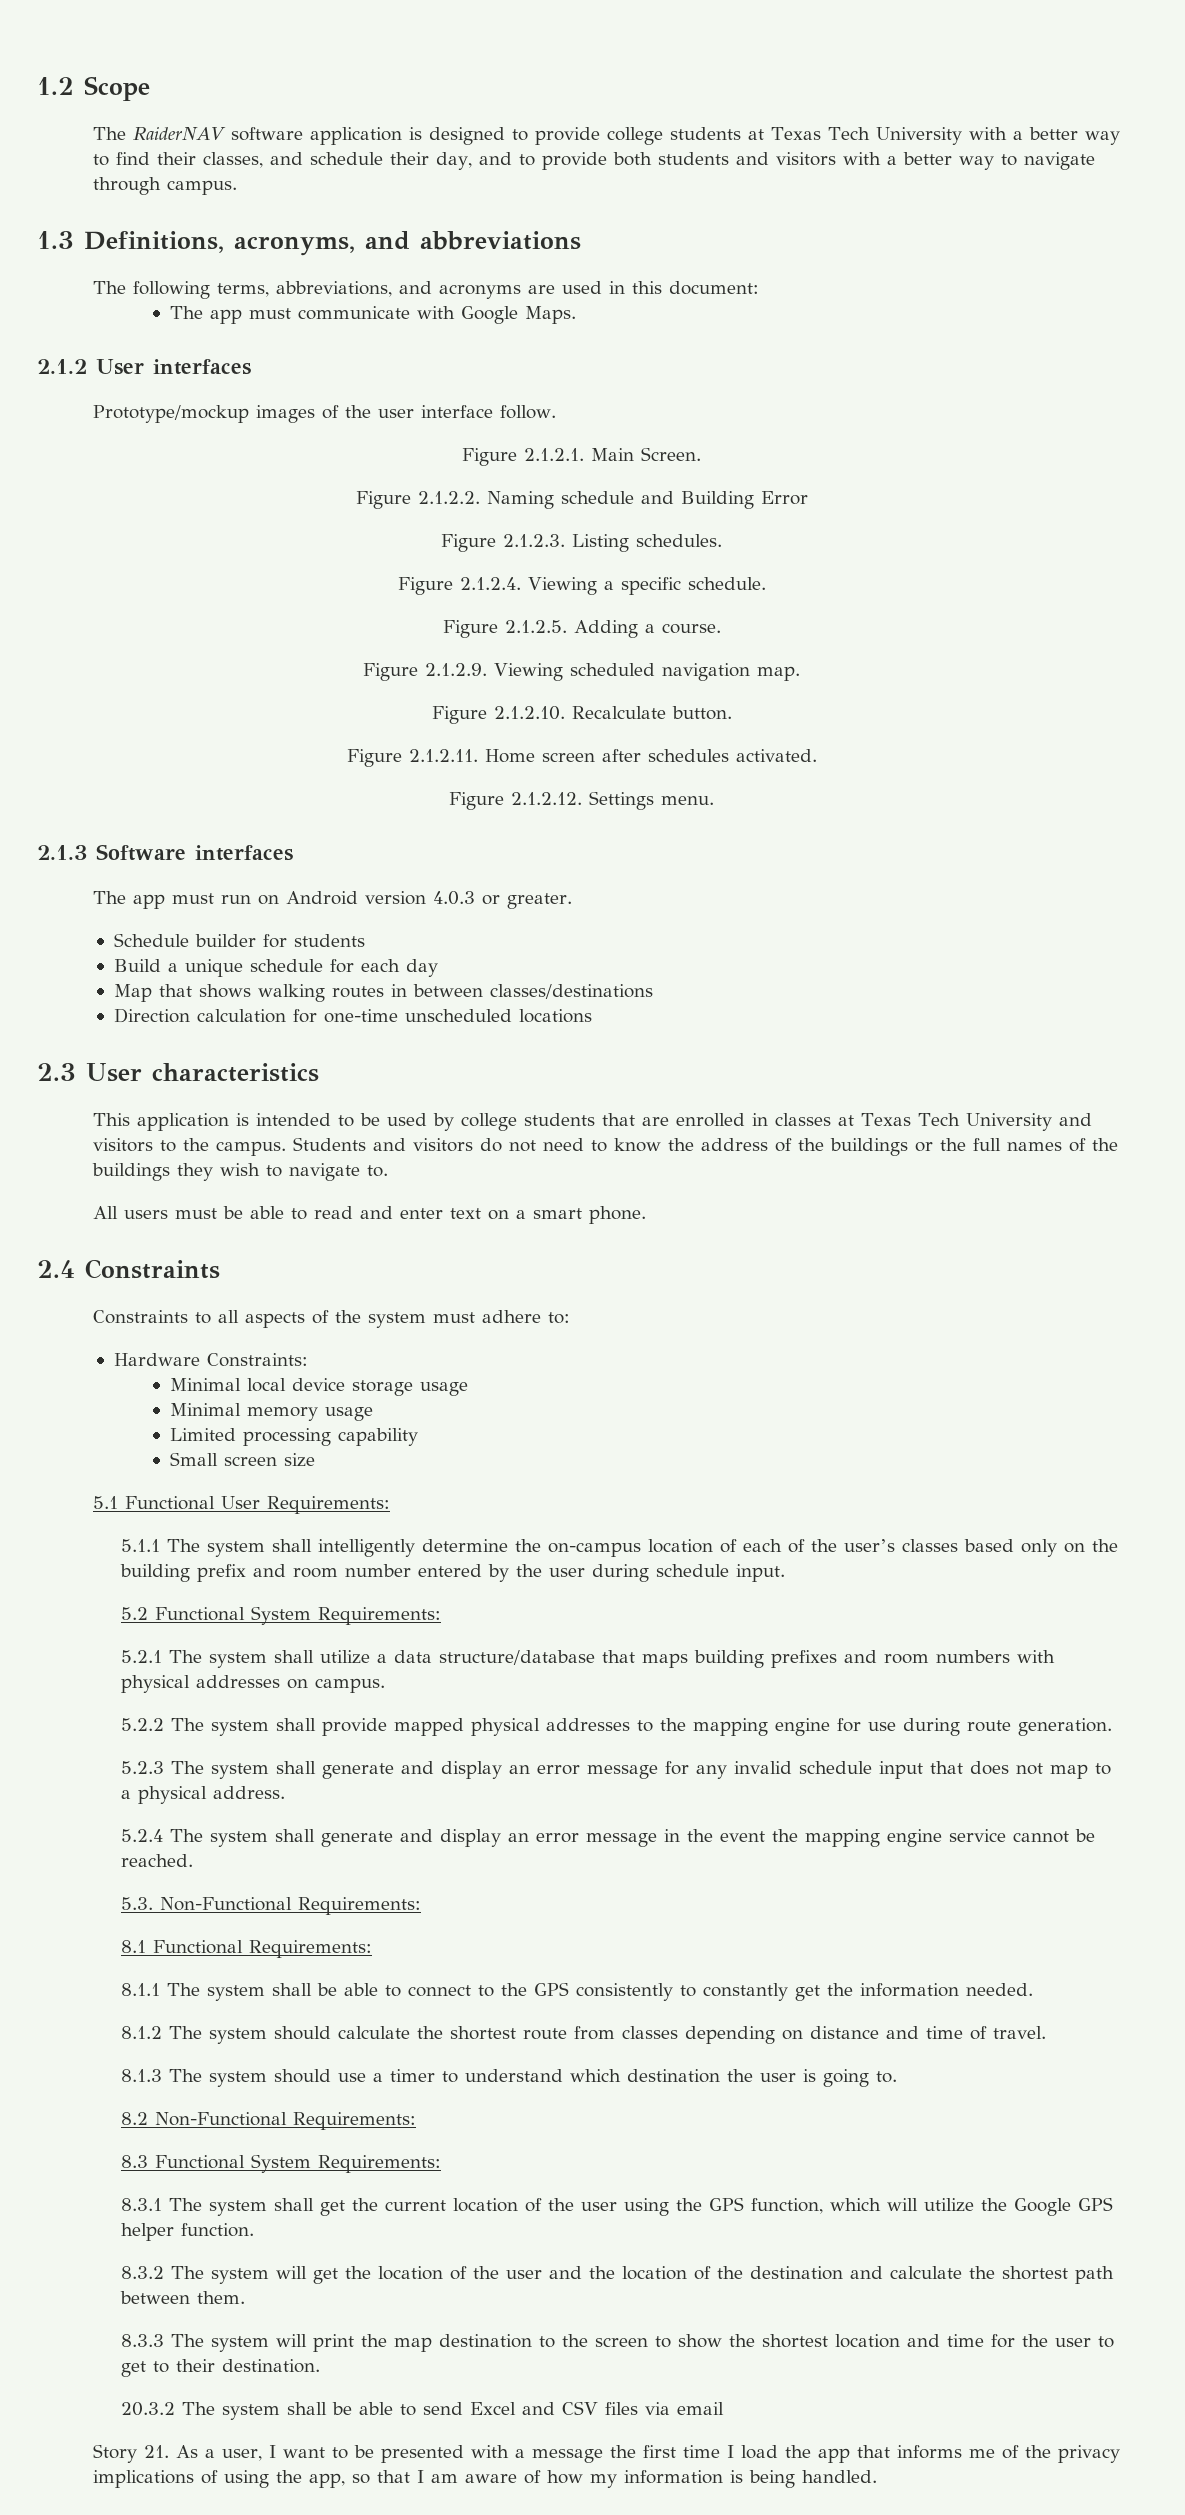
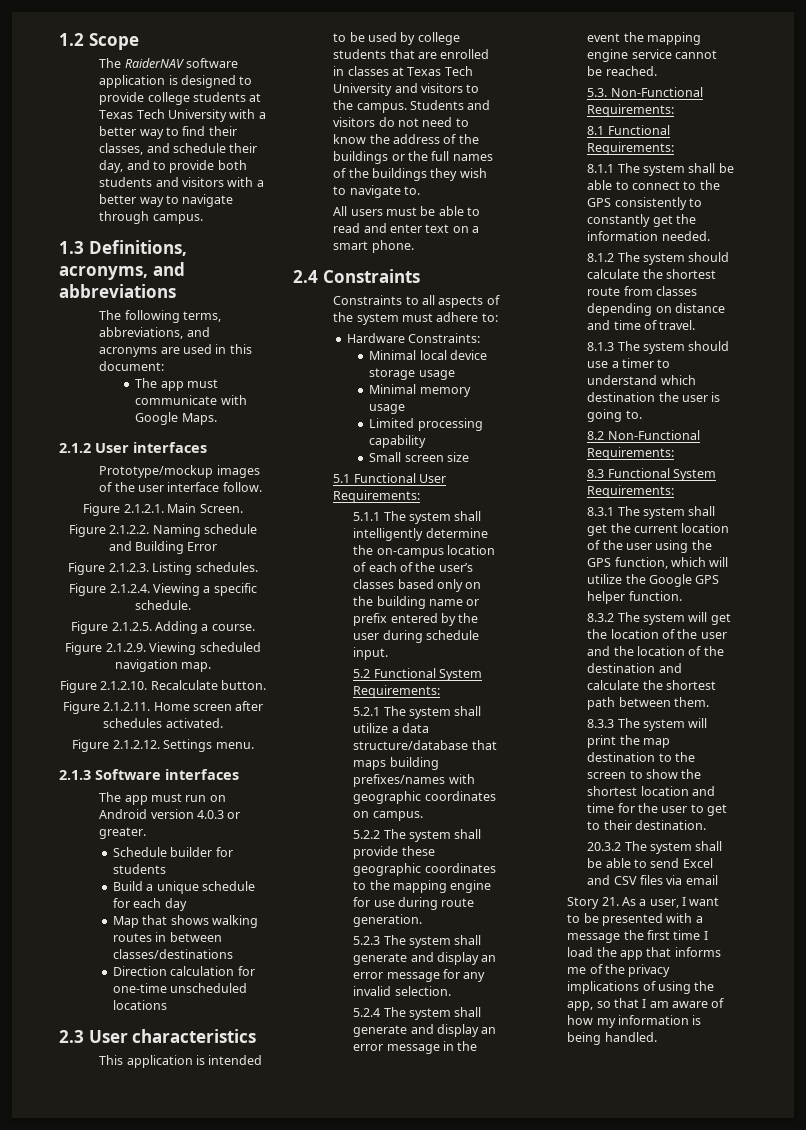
- 5.1.1 The system shall intelligently determine the on-campus location of each of the user’s classes based only on the building prefix and room number entered by the user during schedule input.
+ 5.1.1 The system shall intelligently determine the on-campus location of each of the user’s classes based only on the building name or prefix entered by the user during schedule input.
- 5.2.1 The system shall utilize a data structure/database that maps building prefixes and room numbers with physical addresses on campus.
+ 5.2.1 The system shall utilize a data structure/database that maps building prefixes/names with geographic coordinates on campus.
- 5.2.2 The system shall provide mapped physical addresses to the mapping engine for use during route generation.
+ 5.2.2 The system shall provide these geographic coordinates to the mapping engine for use during route generation.
- 5.2.3 The system shall generate and display an error message for any invalid schedule input that does not map to a physical address.
+ 5.2.3 The system shall generate and display an error message for any invalid selection.

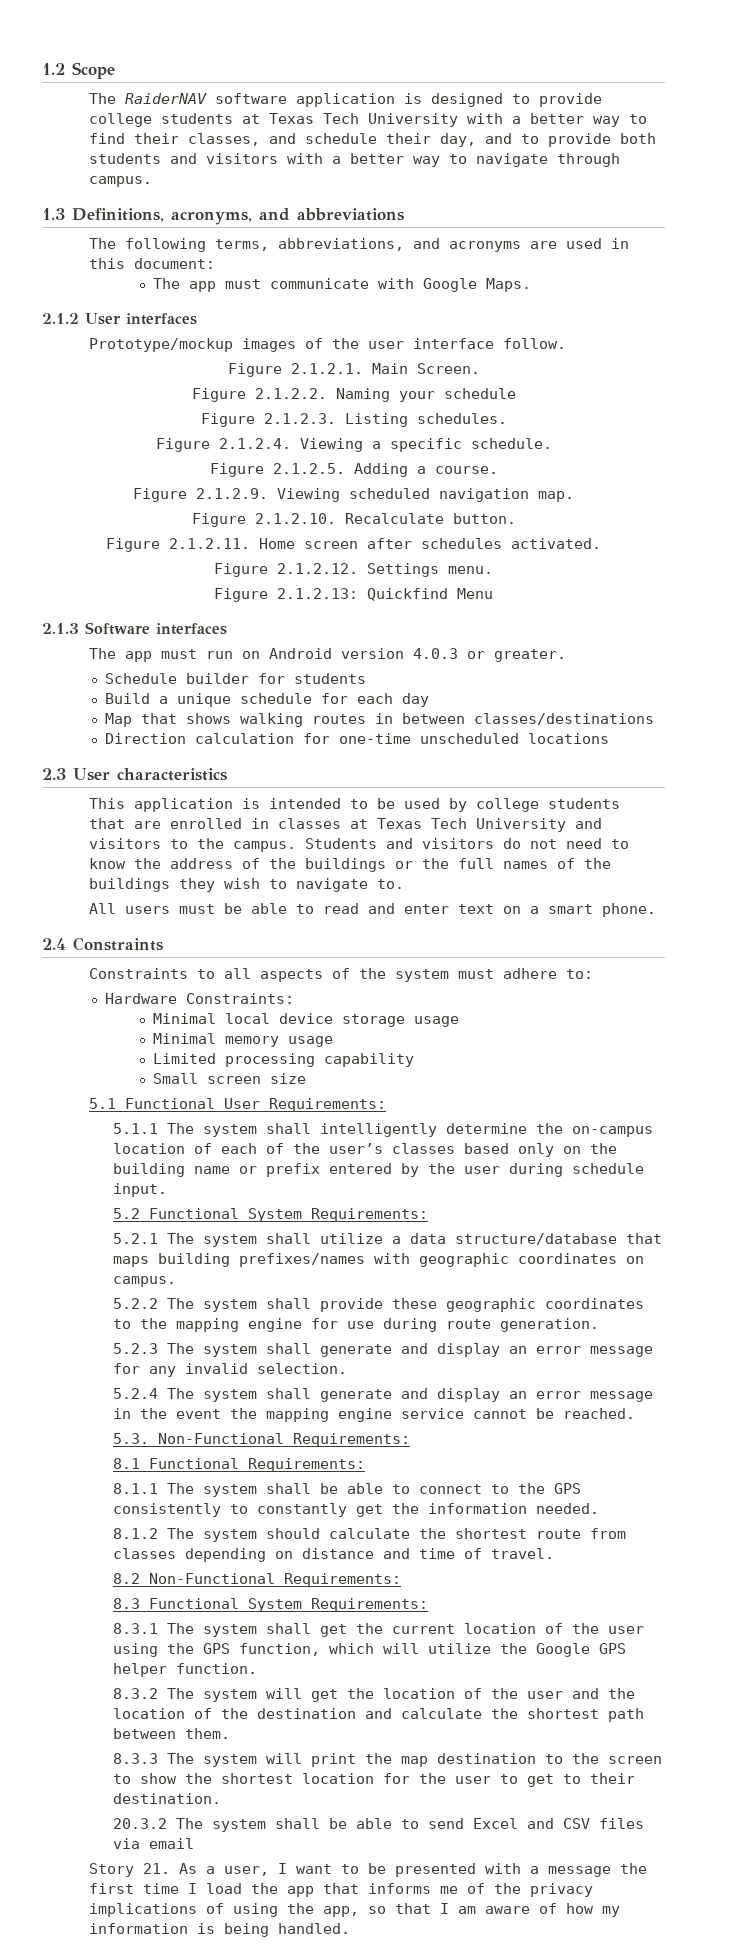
- Figure 2.1.2.2. Naming schedule and Building Error
+ Figure 2.1.2.2. Naming your schedule
+ Figure 2.1.2.13: Quickfind Menu
- 8.1.3 The system should use a timer to understand which destination the user is going to.
- 8.3.3 The system will print the map destination to the screen to show the shortest location and time for the user to get to their destination.
+ 8.3.3 The system will print the map destination to the screen to show the shortest location for the user to get to their destination.

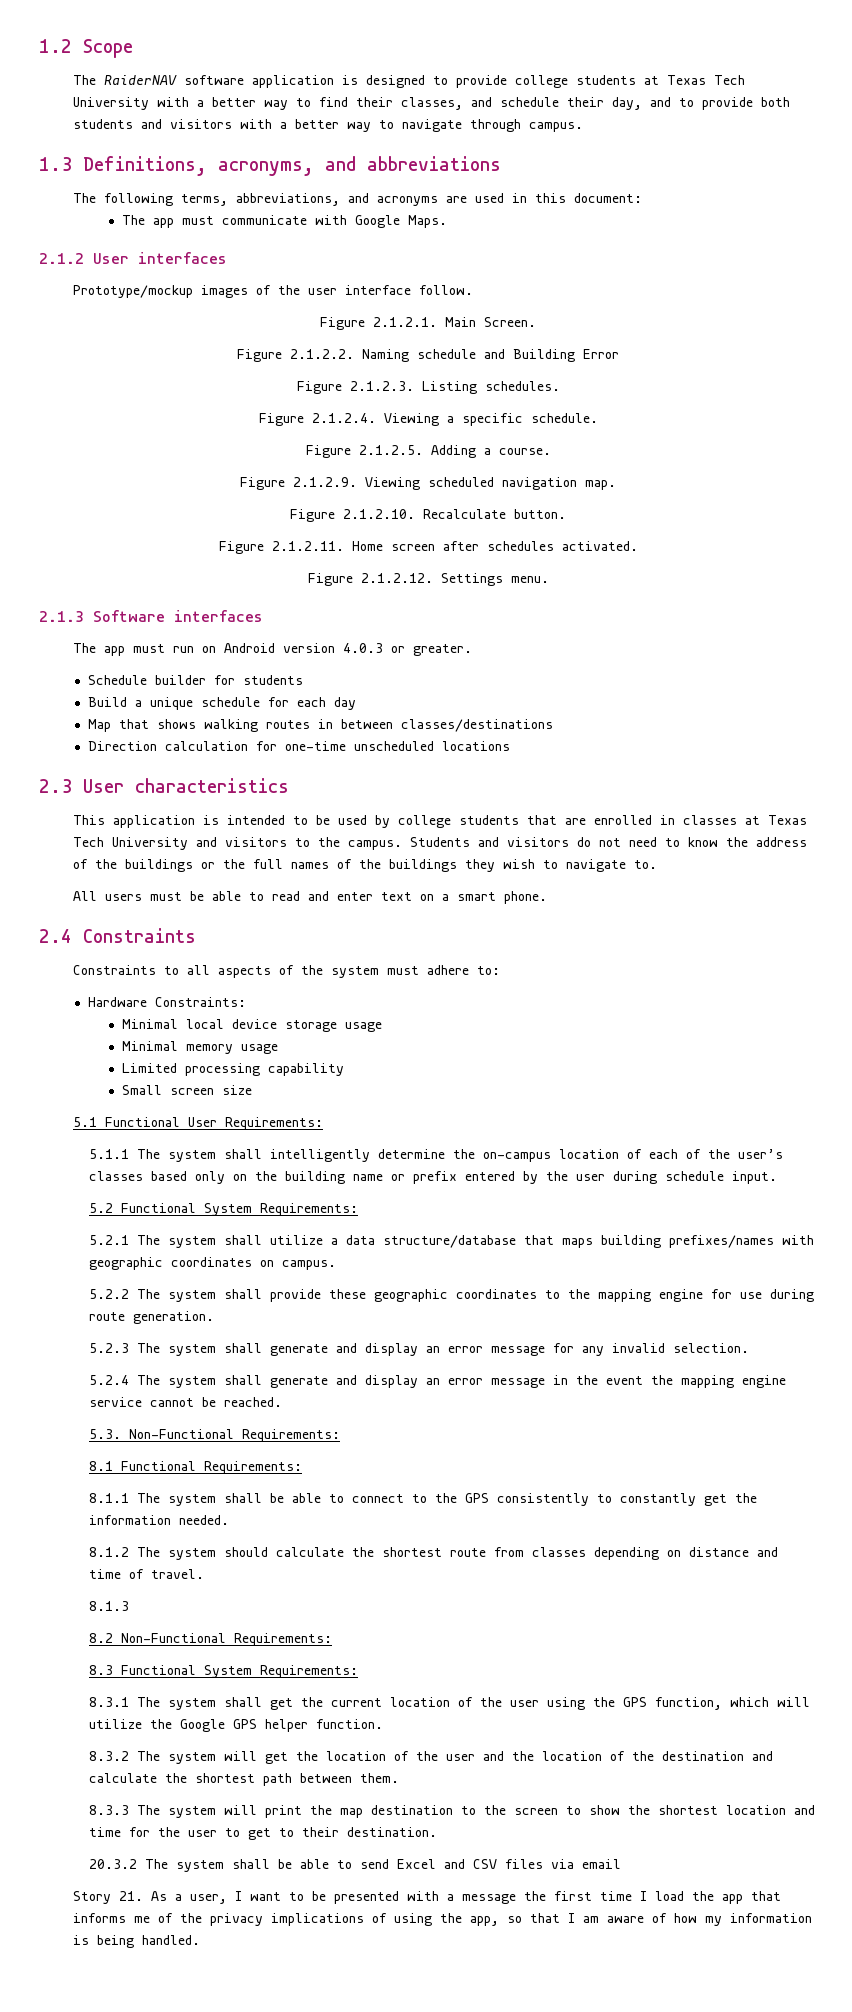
- Figure 2.1.2.2. Naming your schedule
+ Figure 2.1.2.2. Naming schedule and Building Error
- Figure 2.1.2.13: Quickfind Menu
+ 8.1.3
- 8.3.3 The system will print the map destination to the screen to show the shortest location for the user to get to their destination.
+ 8.3.3 The system will print the map destination to the screen to show the shortest location and time for the user to get to their destination.

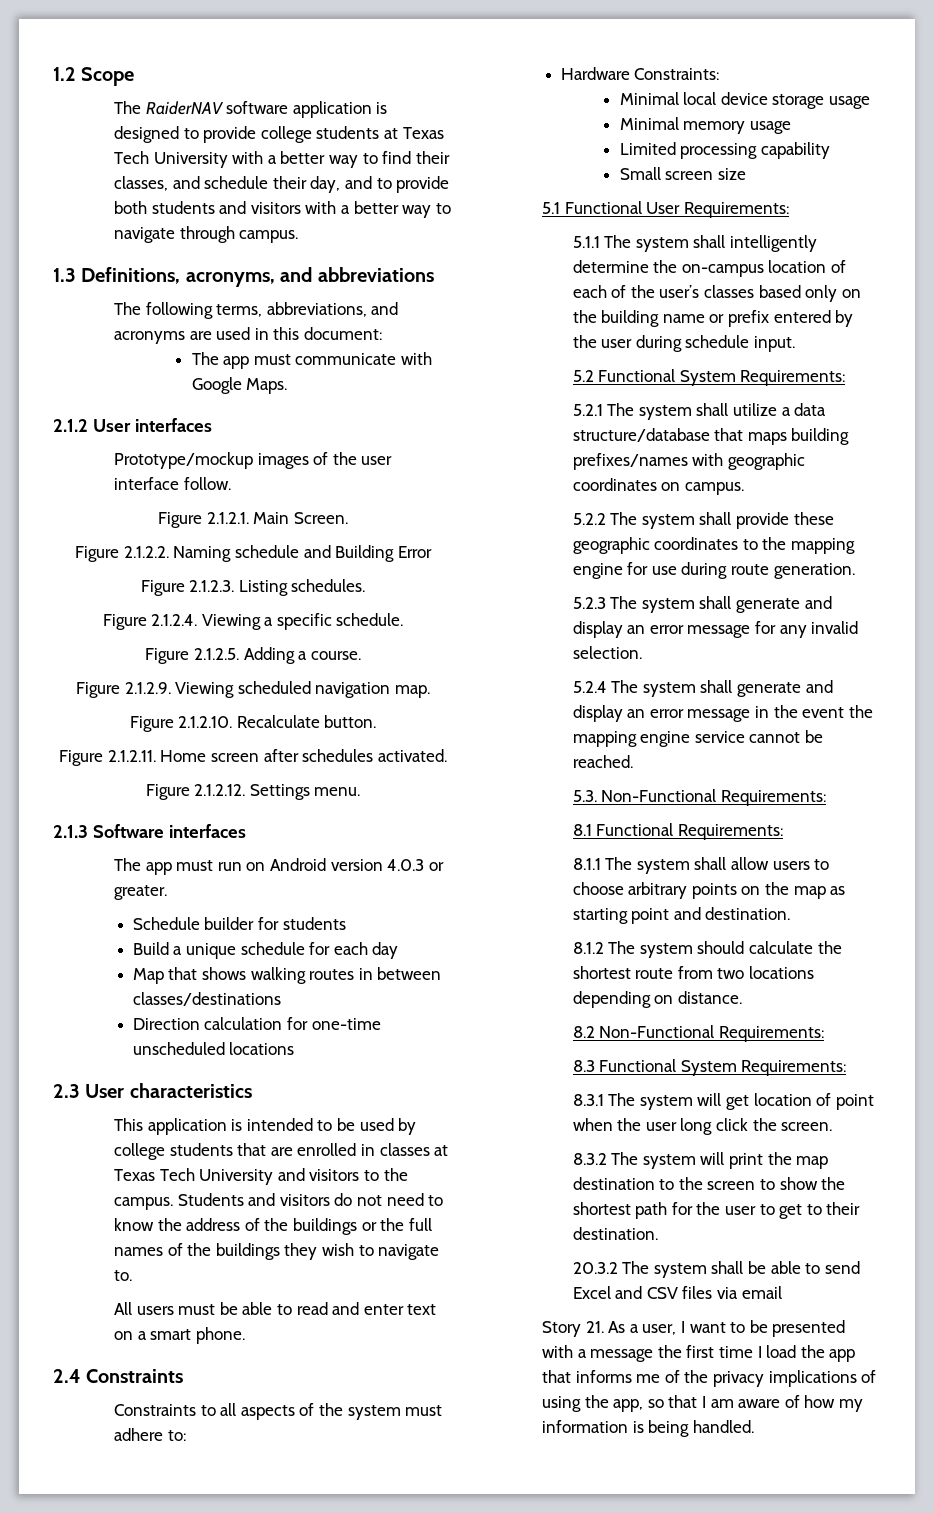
- 8.1.1 The system shall be able to connect to the GPS consistently to constantly get the information needed.
+ 8.1.1 The system shall allow users to choose arbitrary points on the map as starting point and destination.
- 8.1.2 The system should calculate the shortest route from classes depending on distance and time of travel.
- 8.1.3
+ 8.1.2 The system should calculate the shortest route from two locations depending on distance.
- 8.3.1 The system shall get the current location of the user using the GPS function, which will utilize the Google GPS helper function.
- 8.3.2 The system will get the location of the user and the location of the destination and calculate the shortest path between them.
- 8.3.3 The system will print the map destination to the screen to show the shortest location and time for the user to get to their destination.
+ 8.3.1 The system will get location of point when the user long click the screen.
+ 8.3.2 The system will print the map destination to the screen to show the shortest path for the user to get to their destination.

